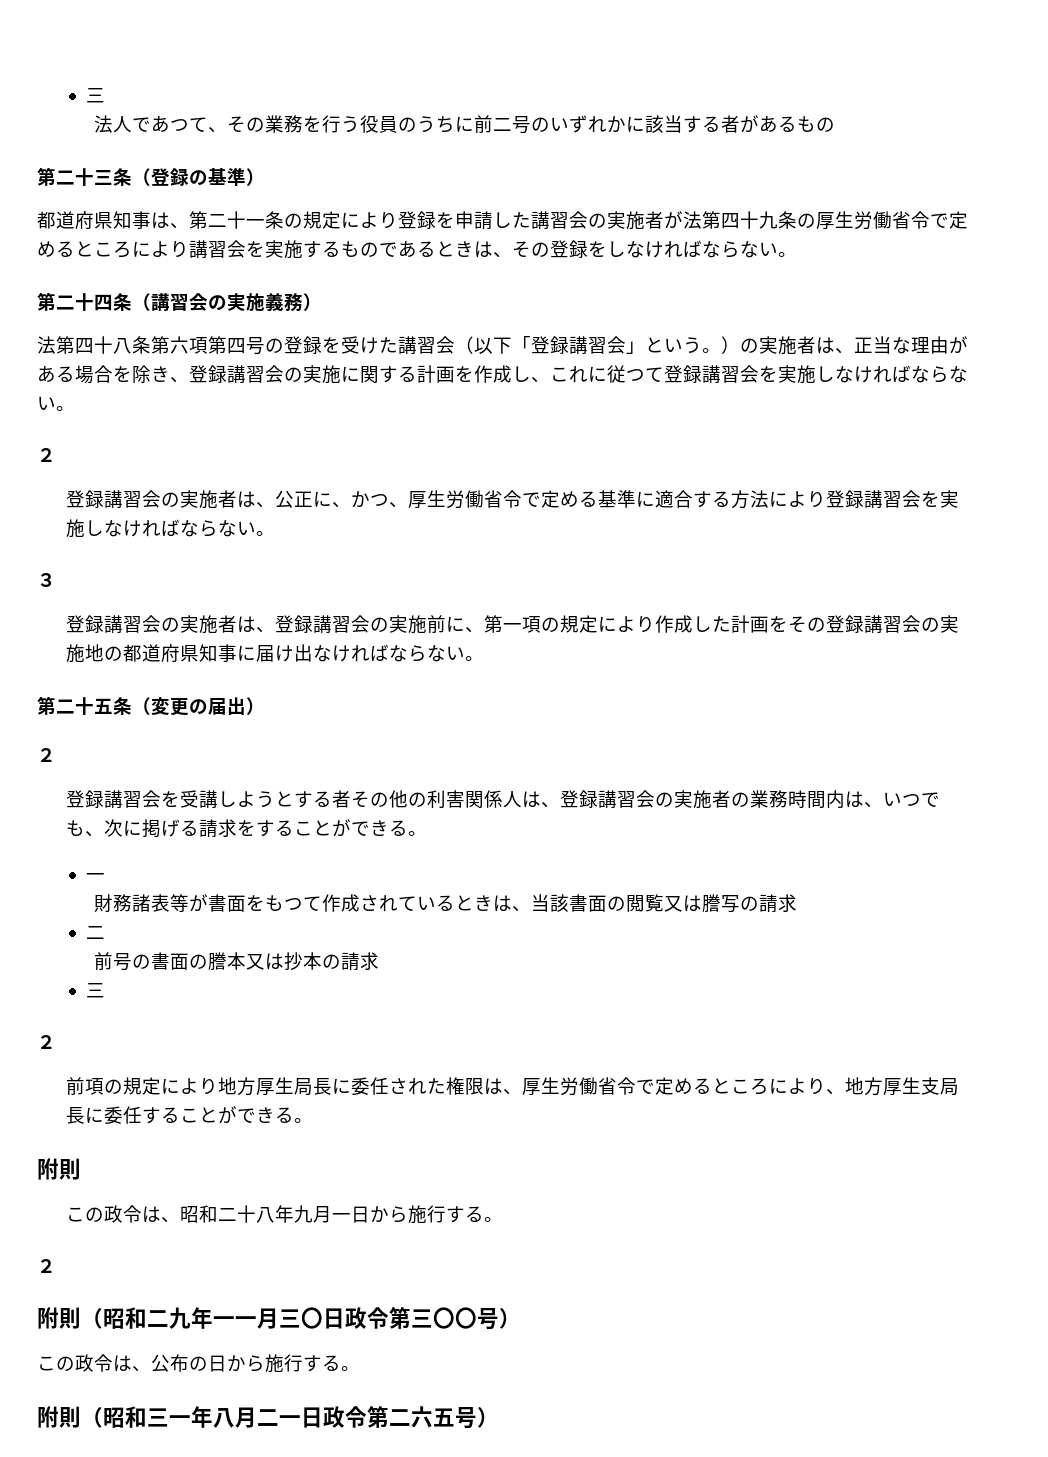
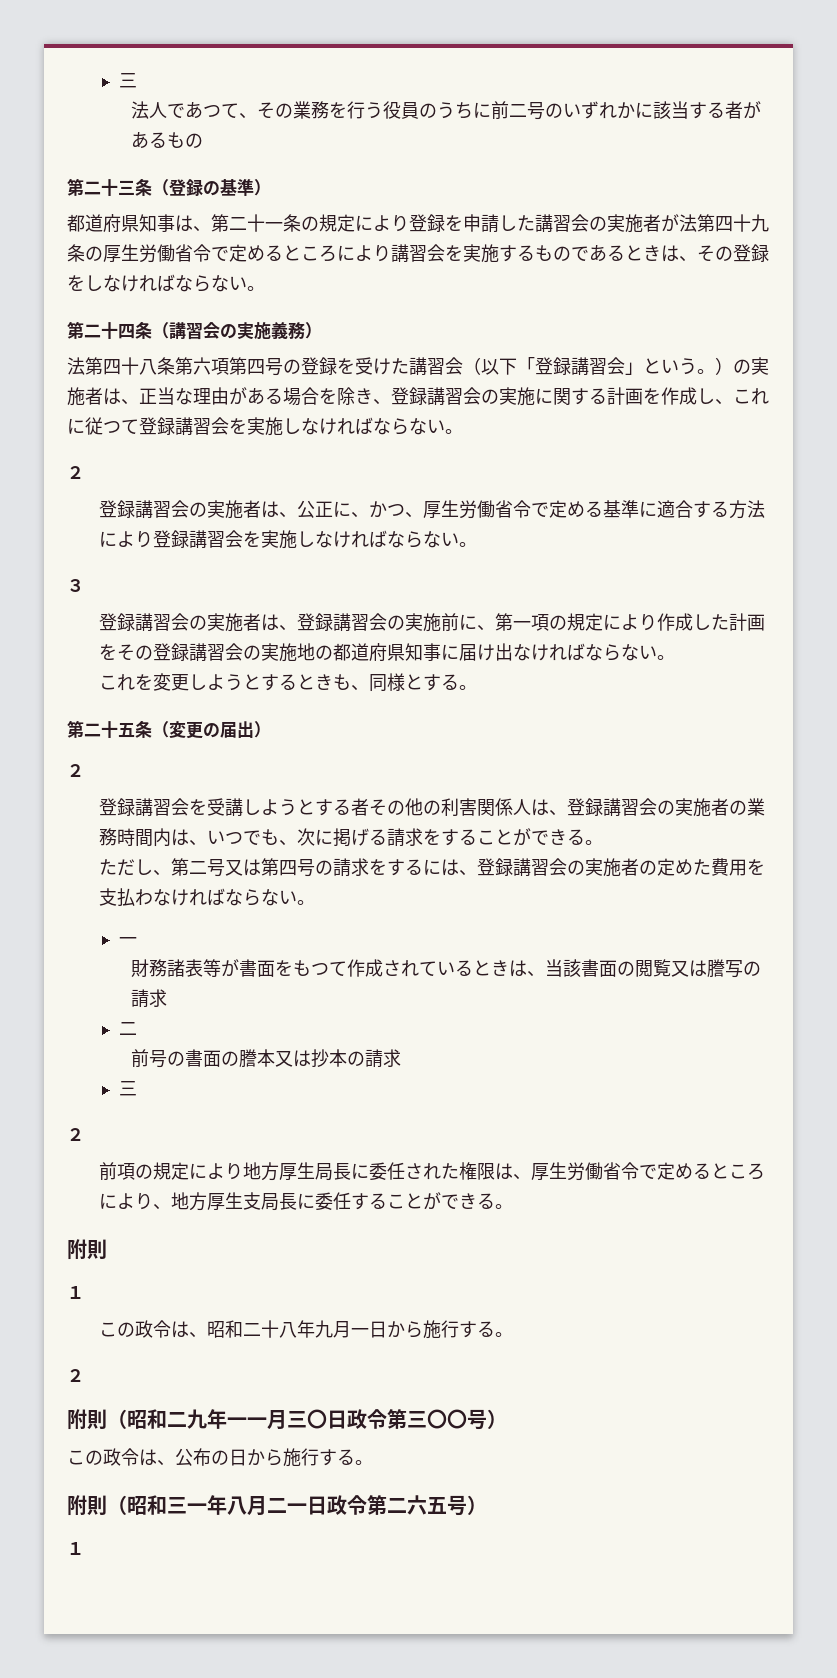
+ これを変更しようとするときも、同様とする。
+ ただし、第二号又は第四号の請求をするには、登録講習会の実施者の定めた費用を支払わなければならない。
  前項の規定により地方厚生局長に委任された権限は、厚生労働省令で定めるところにより、地方厚生支局長に委任することができる。
  附則
+ １
  附則（昭和三一年八月二一日政令第二六五号）
+ １

